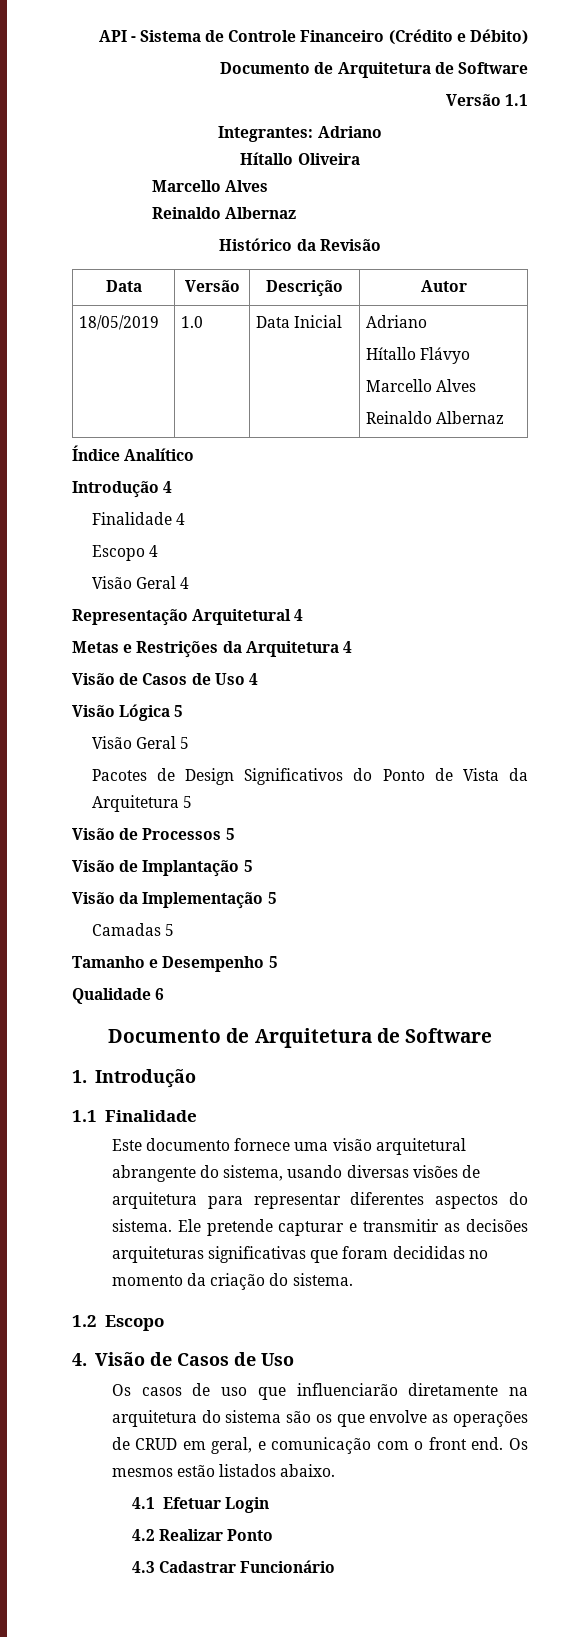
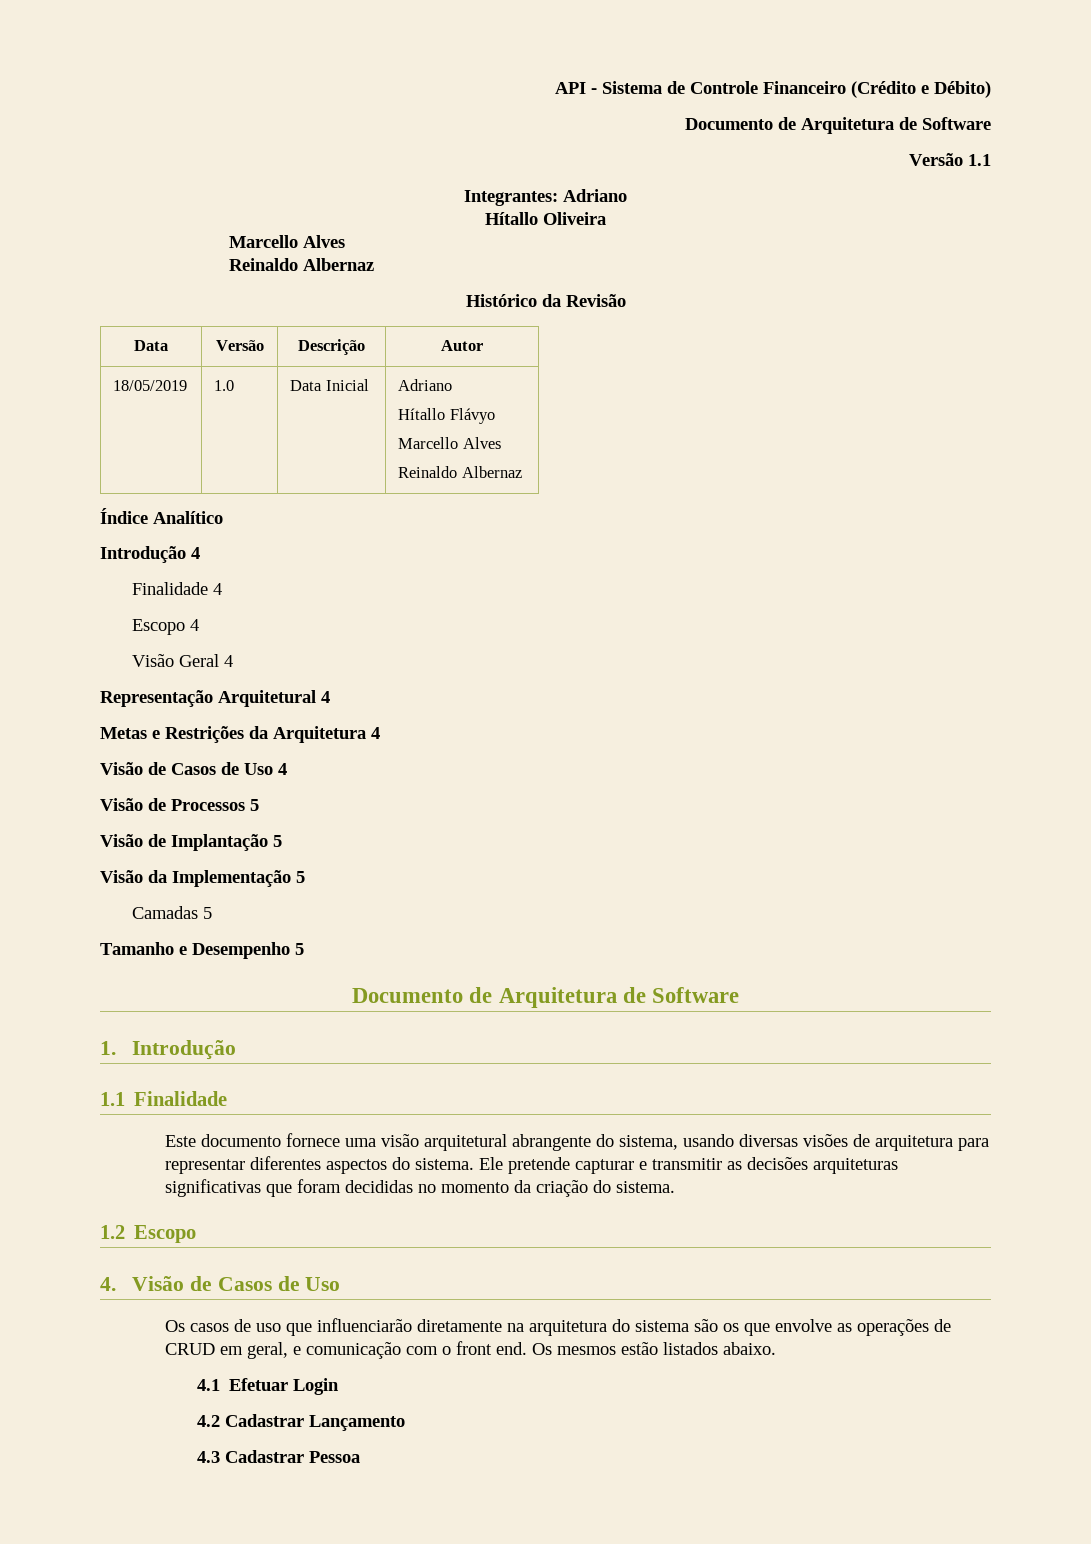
- Visão Lógica 5
- Visão Geral 5
- Pacotes de Design Significativos do Ponto de Vista da Arquitetura 5
- Qualidade 6
- 4.2 Realizar Ponto
+ 4.2 Cadastrar Lançamento
- 4.3 Cadastrar Funcionário
+ 4.3 Cadastrar Pessoa

